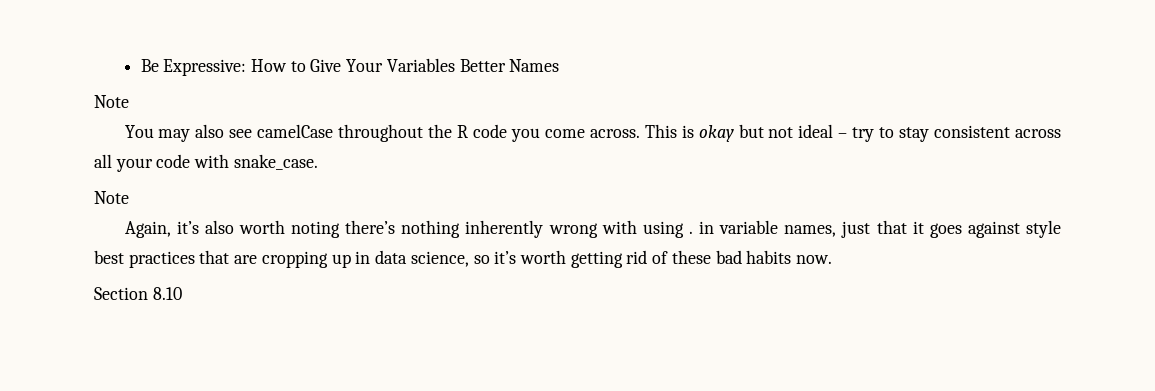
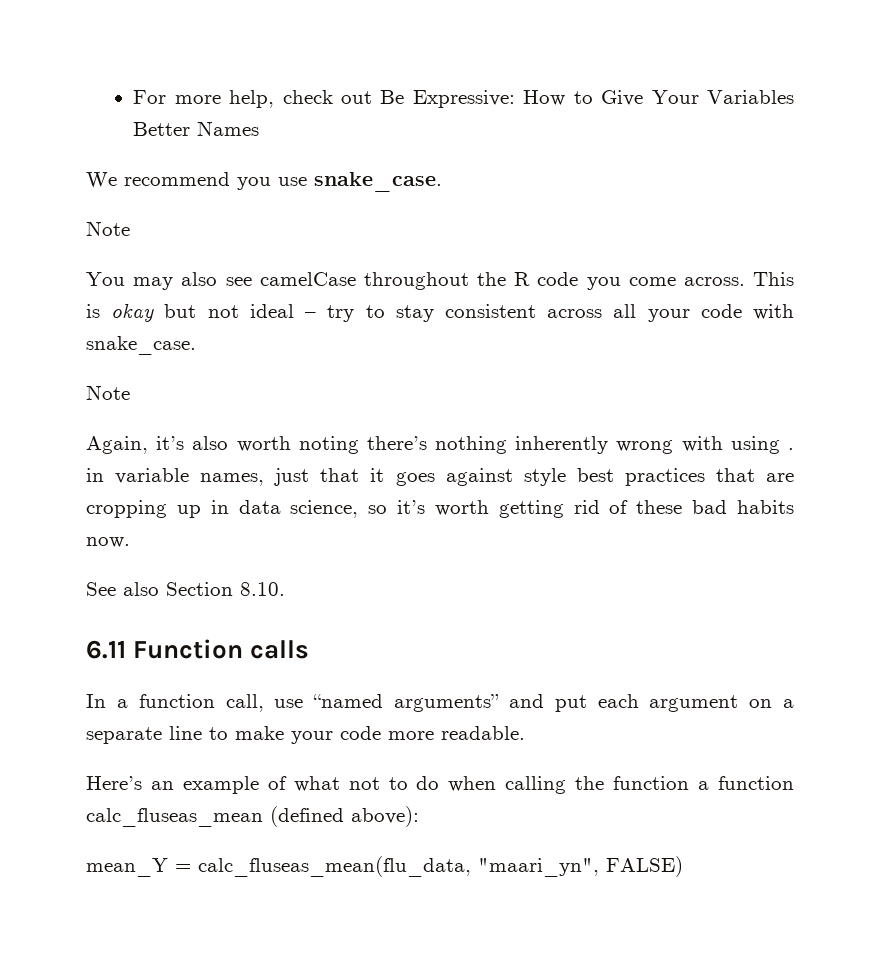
- Be Expressive: How to Give Your Variables Better Names
+ For more help, check out Be Expressive: How to Give Your Variables Better Names
+ We recommend you use snake_case.
- Section 8.10
+ See also Section 8.10.
+ 6.11 Function calls
+ In a function call, use “named arguments” and put each argument on a separate line to make your code more readable.
+ Here’s an example of what not to do when calling the function a function calc_fluseas_mean (defined above):
+ mean_Y = calc_fluseas_mean(flu_data, "maari_yn", FALSE)

